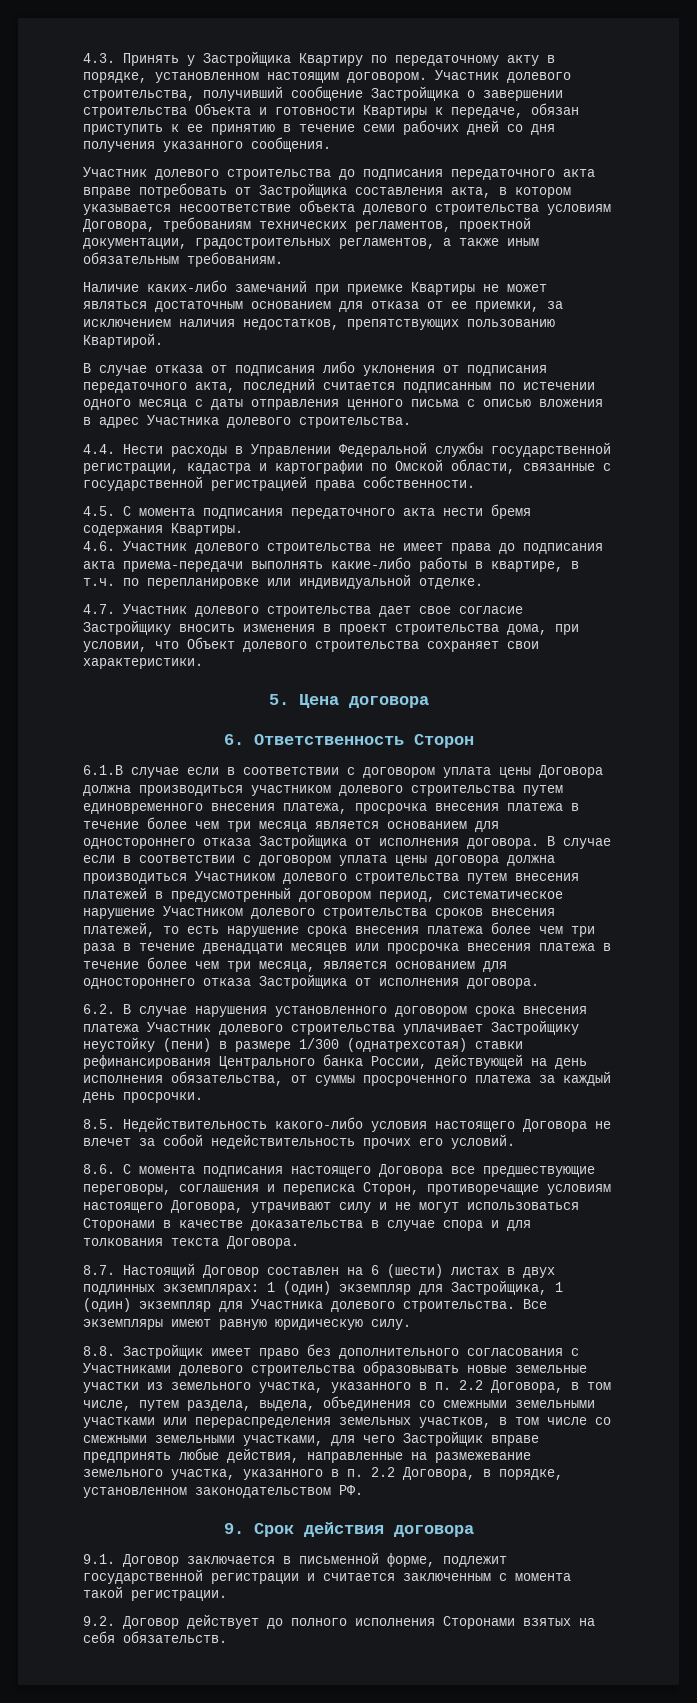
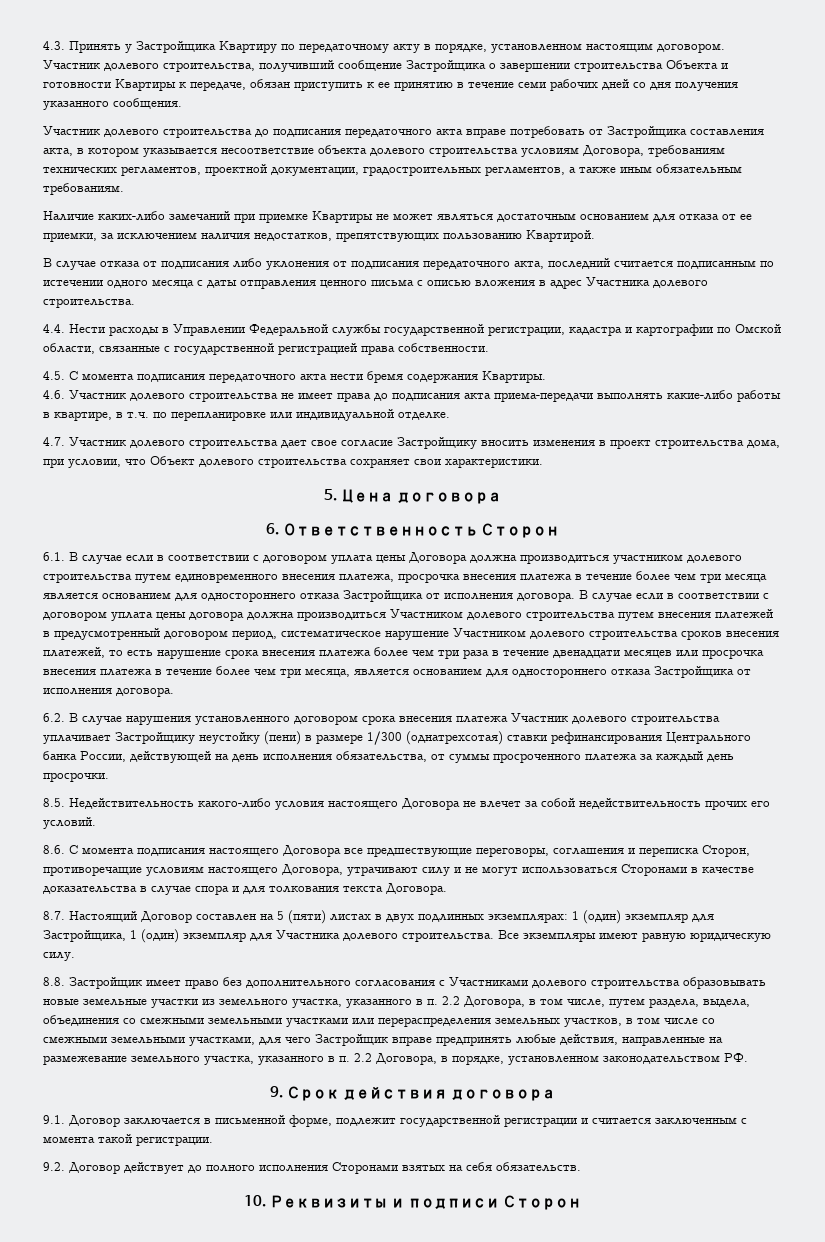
- 6.1.В случае если в соответствии с договором уплата цены Договора должна производиться участником долевого строительства путем единовременного внесения платежа, просрочка внесения платежа в течение более чем три месяца является основанием для одностороннего отказа Застройщика от исполнения договора.
+ 6.1. В случае если в соответствии с договором уплата цены Договора должна производиться участником долевого строительства путем единовременного внесения платежа, просрочка внесения платежа в течение более чем три месяца является основанием для одностороннего отказа Застройщика от исполнения договора.
- 8.7. Настоящий Договор составлен на 6 (шести) листах в двух подлинных экземплярах: 1 (один) экземпляр для Застройщика, 1 (один) экземпляр для Участника долевого строительства.
+ 8.7. Настоящий Договор составлен на 5 (пяти) листах в двух подлинных экземплярах: 1 (один) экземпляр для Застройщика, 1 (один) экземпляр для Участника долевого строительства.
+ 10. Реквизиты и подписи Сторон

